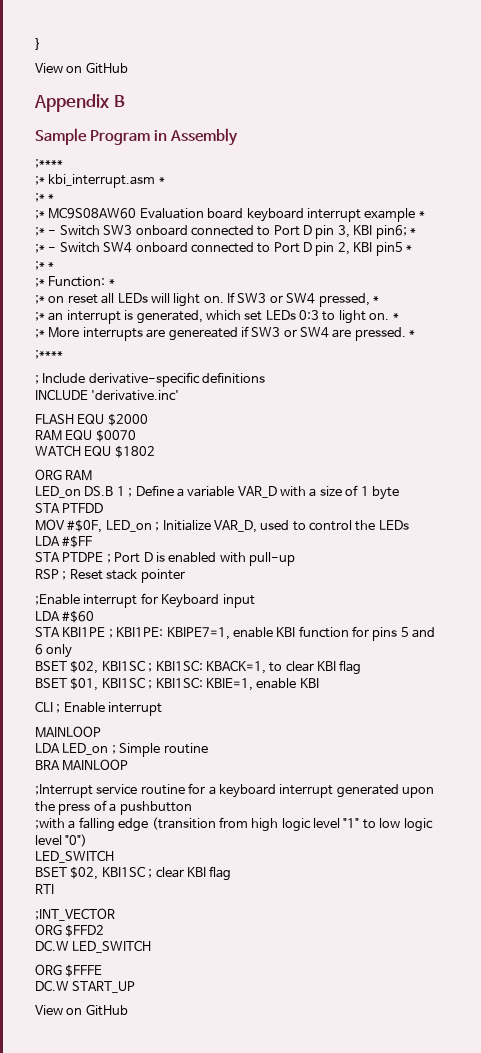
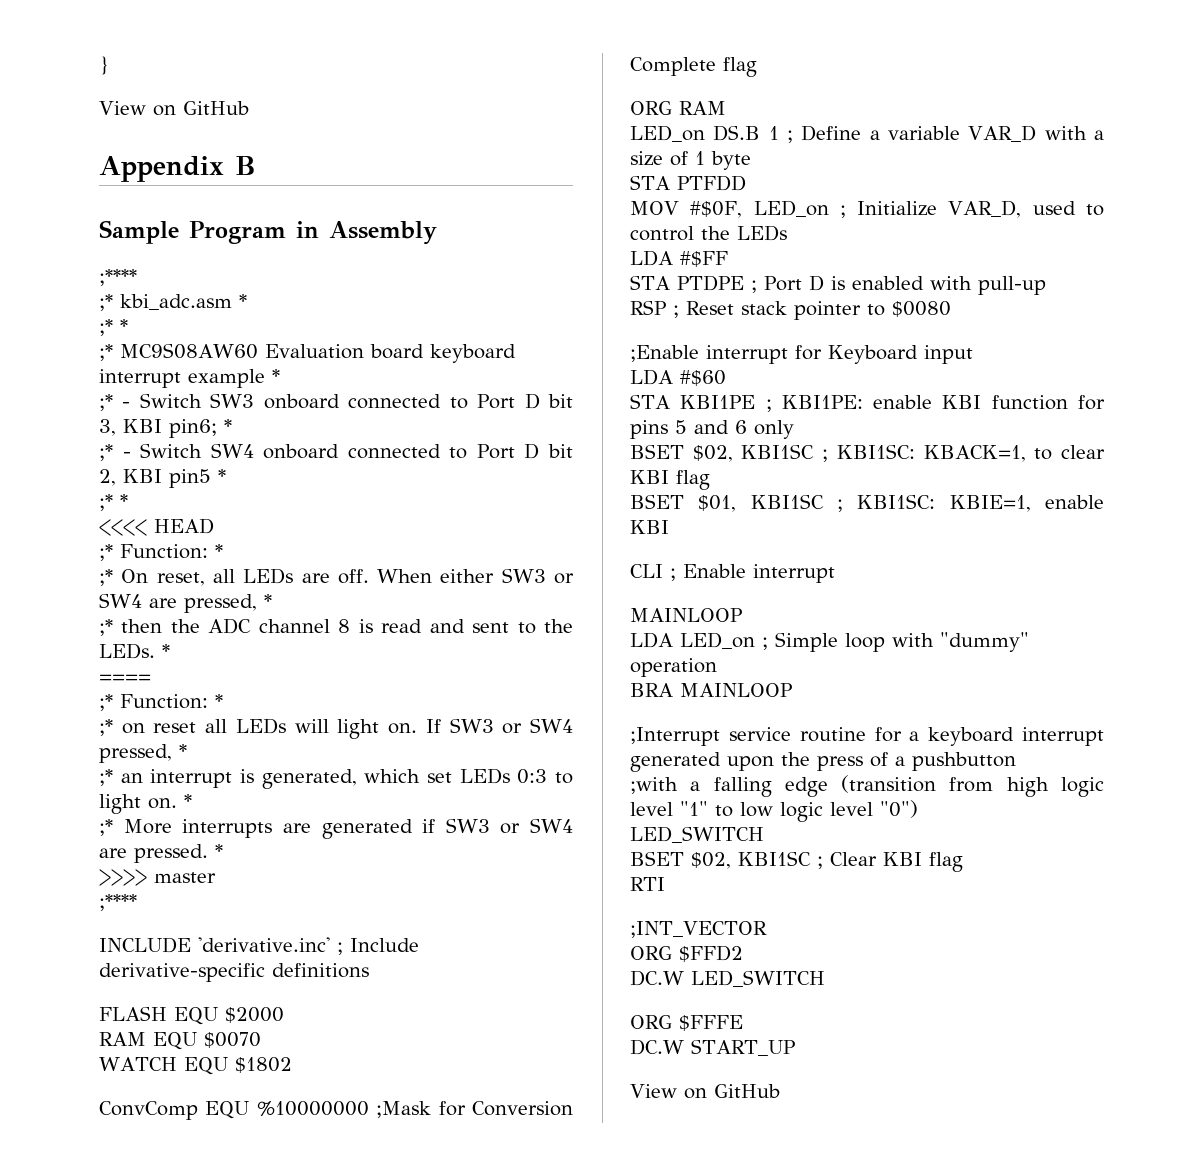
- ;* kbi_interrupt.asm *
+ ;* kbi_adc.asm *
- ;* - Switch SW3 onboard connected to Port D pin 3, KBI pin6; *
+ ;* - Switch SW3 onboard connected to Port D bit 3, KBI pin6; *
- ;* - Switch SW4 onboard connected to Port D pin 2, KBI pin5 *
+ ;* - Switch SW4 onboard connected to Port D bit 2, KBI pin5 *
+ <<<< HEAD
+ ;* Function: *
+ ;* On reset, all LEDs are off. When either SW3 or SW4 are pressed, *
+ ;* then the ADC channel 8 is read and sent to the LEDs. *
+ ====
- ;* More interrupts are genereated if SW3 or SW4 are pressed. *
+ ;* More interrupts are generated if SW3 or SW4 are pressed. *
+ >>>> master
  ;****
- ; Include derivative-specific definitions
+ INCLUDE 'derivative.inc' ; Include derivative-specific definitions
- INCLUDE 'derivative.inc'
+ ConvComp EQU %10000000 ;Mask for Conversion Complete flag
- RSP ; Reset stack pointer
+ RSP ; Reset stack pointer to $0080
- STA KBI1PE ; KBI1PE: KBIPE7=1, enable KBI function for pins 5 and 6 only
+ STA KBI1PE ; KBI1PE: enable KBI function for pins 5 and 6 only
- LDA LED_on ; Simple routine
+ LDA LED_on ; Simple loop with "dummy" operation
- BSET $02, KBI1SC ; clear KBI flag
+ BSET $02, KBI1SC ; Clear KBI flag

